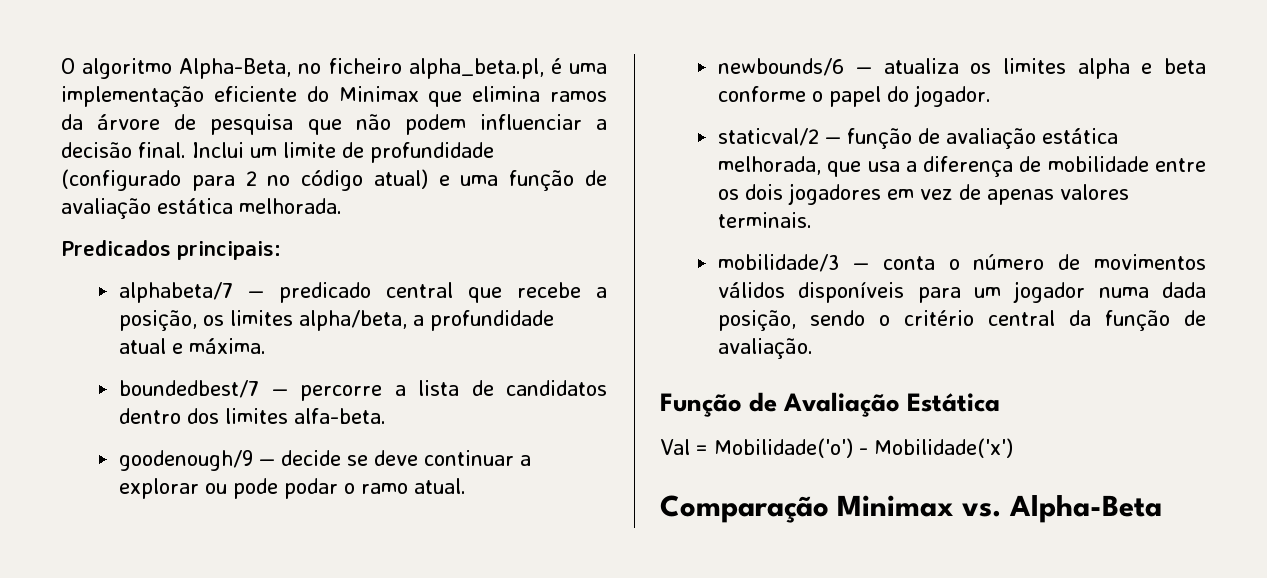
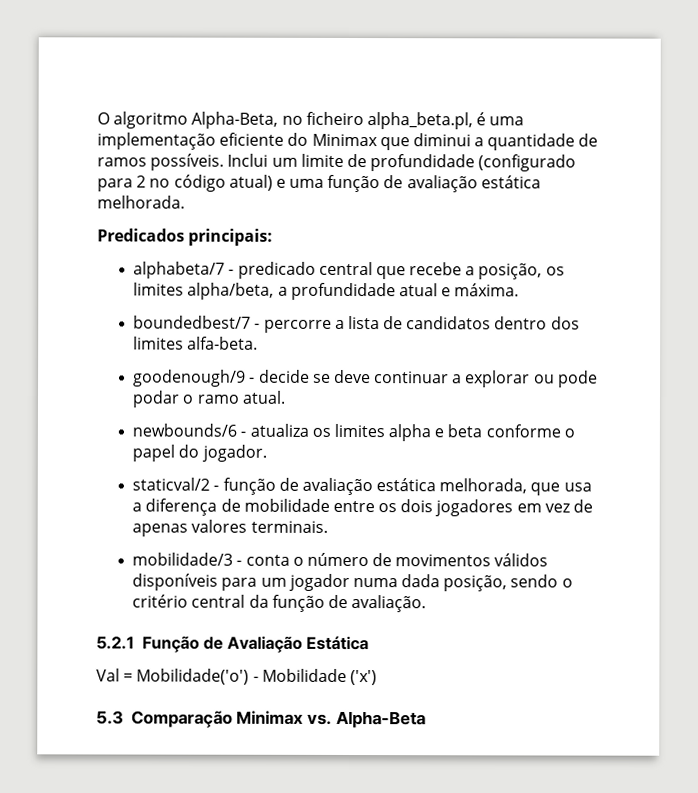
- O algoritmo Alpha-Beta, no ficheiro alpha_beta.pl, é uma implementação eficiente do Minimax que elimina ramos da árvore de pesquisa que não podem influenciar a decisão final.
+ O algoritmo Alpha-Beta, no ficheiro alpha_beta.pl, é uma implementação eficiente do Minimax que diminui a quantidade de ramos possíveis.
- alphabeta/7 — predicado central que recebe a posição, os limites alpha/beta, a profundidade atual e máxima.
+ alphabeta/7 - predicado central que recebe a posição, os limites alpha/beta, a profundidade atual e máxima.
- boundedbest/7 — percorre a lista de candidatos dentro dos limites alfa-beta.
+ boundedbest/7 - percorre a lista de candidatos dentro dos limites alfa-beta.
- goodenough/9 — decide se deve continuar a explorar ou pode podar o ramo atual.
+ goodenough/9 - decide se deve continuar a explorar ou pode podar o ramo atual.
- newbounds/6 — atualiza os limites alpha e beta conforme o papel do jogador.
+ newbounds/6 - atualiza os limites alpha e beta conforme o papel do jogador.
- staticval/2 — função de avaliação estática melhorada, que usa a diferença de mobilidade entre os dois jogadores em vez de apenas valores terminais.
+ staticval/2 - função de avaliação estática melhorada, que usa a diferença de mobilidade entre os dois jogadores em vez de apenas valores terminais.
- mobilidade/3 — conta o número de movimentos válidos disponíveis para um jogador numa dada posição, sendo o critério central da função de avaliação.
+ mobilidade/3 - conta o número de movimentos válidos disponíveis para um jogador numa dada posição, sendo o critério central da função de avaliação.
- Função de Avaliação Estática
+ 5.2.1 Função de Avaliação Estática
- Val = Mobilidade('o') - Mobilidade('x')
- Comparação Minimax vs. Alpha-Beta
+ Val = Mobilidade('o') - Mobilidade ('x')
+ 5.3 Comparação Minimax vs. Alpha-Beta

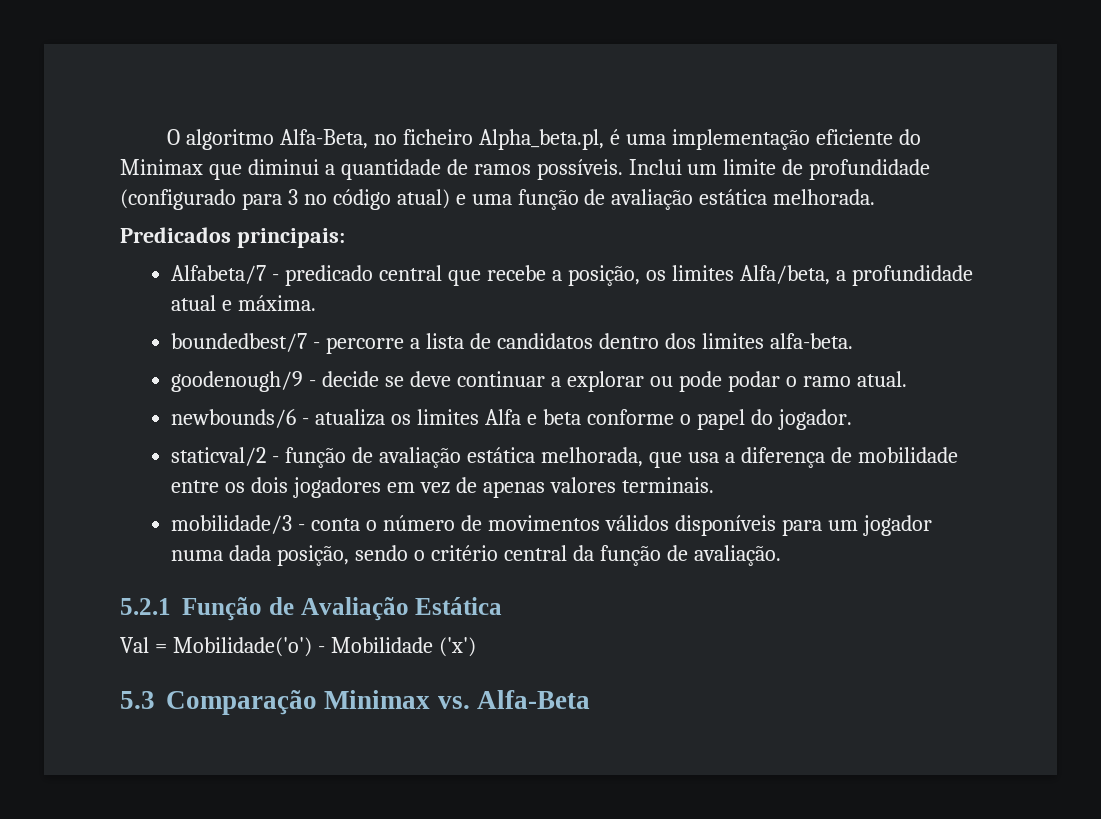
- O algoritmo Alpha-Beta, no ficheiro alpha_beta.pl, é uma implementação eficiente do Minimax que diminui a quantidade de ramos possíveis.
+ O algoritmo Alfa-Beta, no ficheiro Alpha_beta.pl, é uma implementação eficiente do Minimax que diminui a quantidade de ramos possíveis.
- Inclui um limite de profundidade (configurado para 2 no código atual) e uma função de avaliação estática melhorada.
+ Inclui um limite de profundidade (configurado para 3 no código atual) e uma função de avaliação estática melhorada.
- alphabeta/7 - predicado central que recebe a posição, os limites alpha/beta, a profundidade atual e máxima.
+ Alfabeta/7 - predicado central que recebe a posição, os limites Alfa/beta, a profundidade atual e máxima.
- newbounds/6 - atualiza os limites alpha e beta conforme o papel do jogador.
+ newbounds/6 - atualiza os limites Alfa e beta conforme o papel do jogador.
- 5.3 Comparação Minimax vs. Alpha-Beta
+ 5.3 Comparação Minimax vs. Alfa-Beta

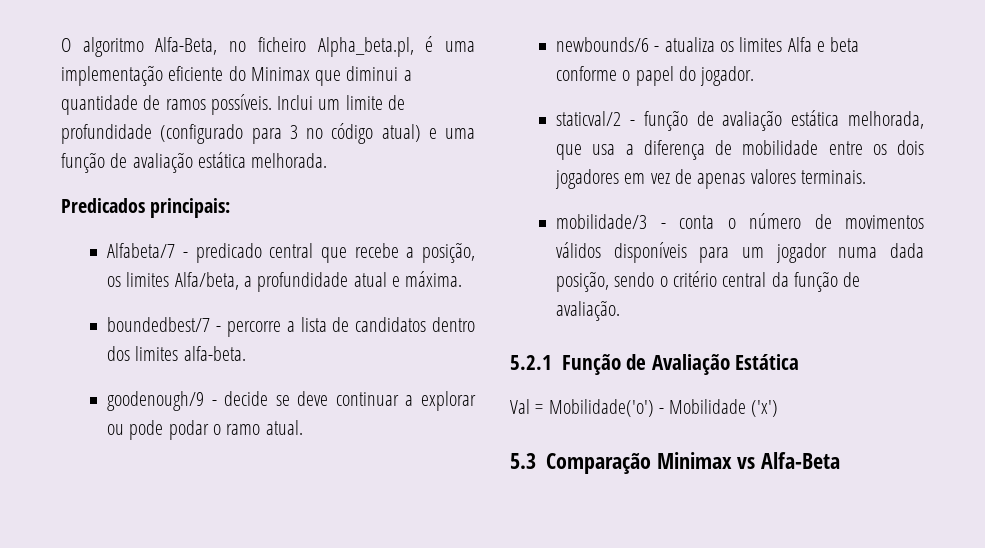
- 5.3 Comparação Minimax vs. Alfa-Beta
+ 5.3 Comparação Minimax vs Alfa-Beta

